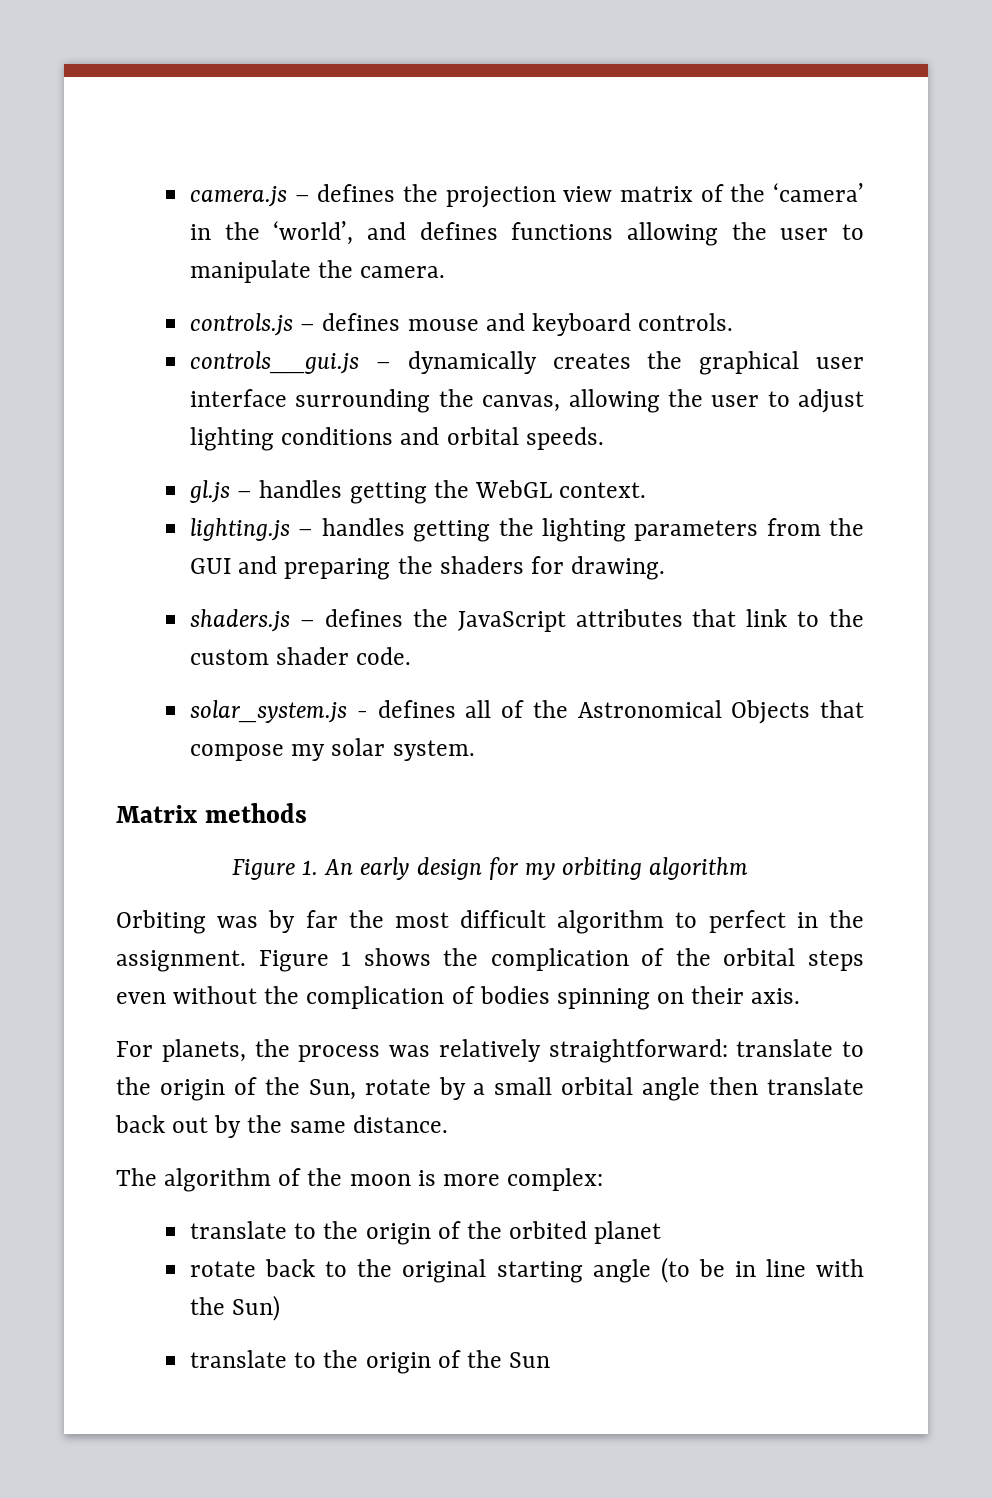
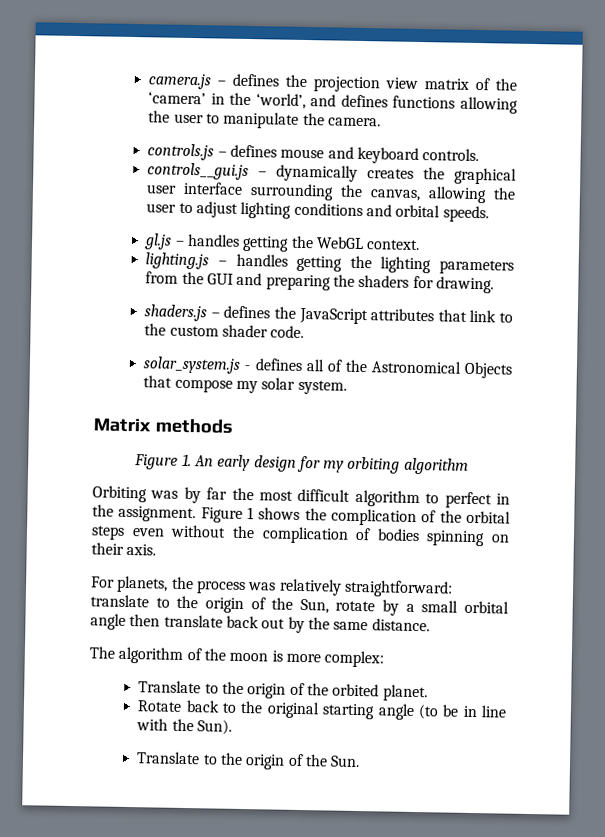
- translate to the origin of the orbited planet
- rotate back to the original starting angle (to be in line with the Sun)
- translate to the origin of the Sun
+ Translate to the origin of the orbited planet.
+ Rotate back to the original starting angle (to be in line with the Sun).
+ Translate to the origin of the Sun.

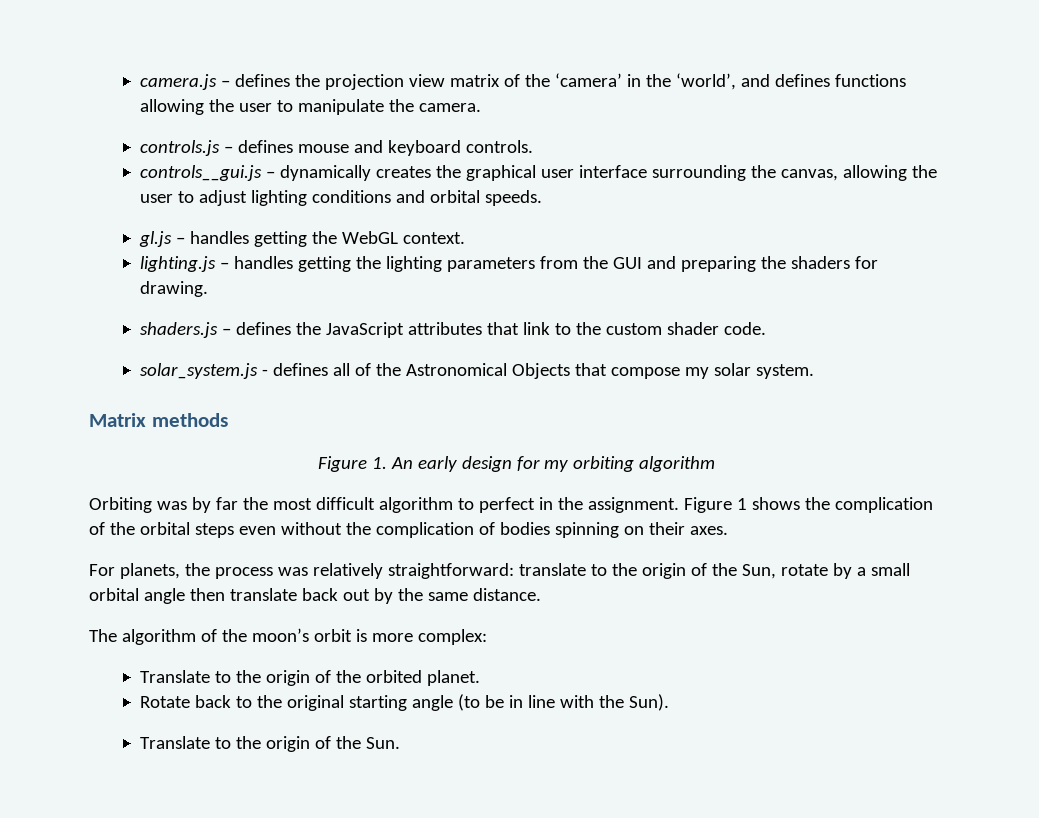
- Figure 1 shows the complication of the orbital steps even without the complication of bodies spinning on their axis.
+ Figure 1 shows the complication of the orbital steps even without the complication of bodies spinning on their axes.
- The algorithm of the moon is more complex:
+ The algorithm of the moon’s orbit is more complex:

